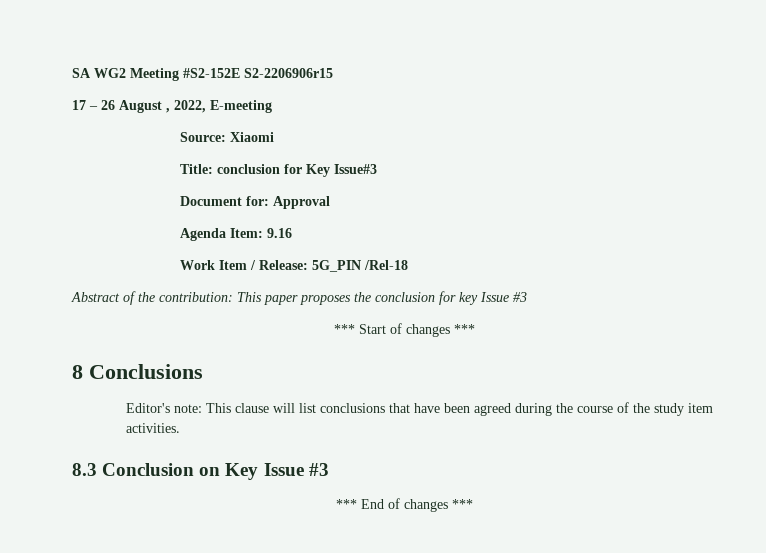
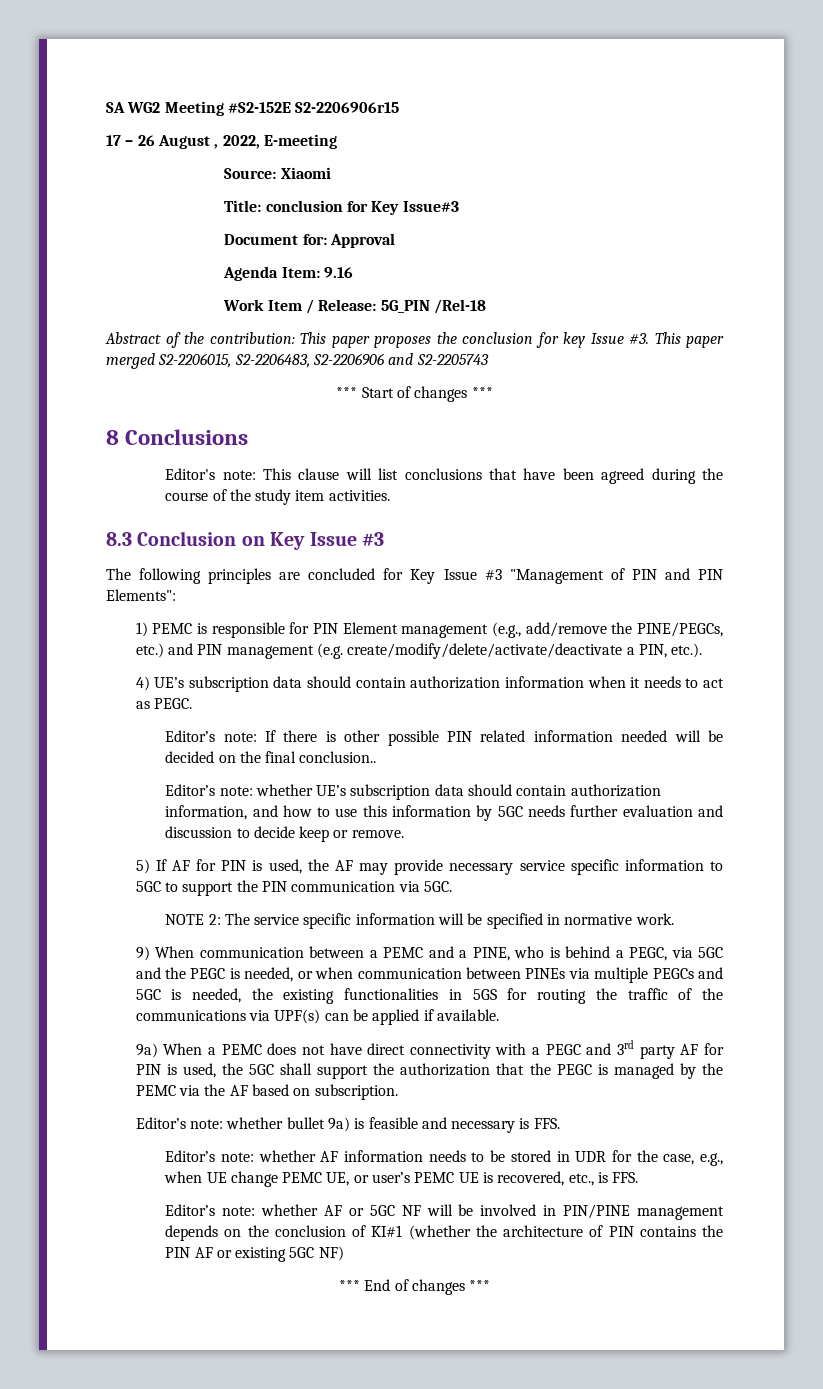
- Abstract of the contribution: This paper proposes the conclusion for key Issue #3
+ Abstract of the contribution: This paper proposes the conclusion for key Issue #3. This paper merged S2-2206015, S2-2206483, S2-2206906 and S2-2205743
+ The following principles are concluded for Key Issue #3 "Management of PIN and PIN Elements":
+ 1) PEMC is responsible for PIN Element management (e.g., add/remove the PINE/PEGCs, etc.) and PIN management (e.g. create/modify/delete/activate/deactivate a PIN, etc.).
+ 4) UE’s subscription data should contain authorization information when it needs to act as PEGC.
+ Editor’s note: If there is other possible PIN related information needed will be decided on the final conclusion..
+ Editor’s note: whether UE’s subscription data should contain authorization information, and how to use this information by 5GC needs further evaluation and discussion to decide keep or remove.
+ 5) If AF for PIN is used, the AF may provide necessary service specific information to 5GC to support the PIN communication via 5GC.
+ NOTE 2: The service specific information will be specified in normative work.
+ 9) When communication between a PEMC and a PINE, who is behind a PEGC, via 5GC and the PEGC is needed, or when communication between PINEs via multiple PEGCs and 5GC is needed, the existing functionalities in 5GS for routing the traffic of the communications via UPF(s) can be applied if available.
+ 9a) When a PEMC does not have direct connectivity with a PEGC and 3rd party AF for PIN is used, the 5GC shall support the authorization that the PEGC is managed by the PEMC via the AF based on subscription.
+ Editor’s note: whether bullet 9a) is feasible and necessary is FFS.
+ Editor’s note: whether AF information needs to be stored in UDR for the case, e.g., when UE change PEMC UE, or user’s PEMC UE is recovered, etc., is FFS.
+ Editor’s note: whether AF or 5GC NF will be involved in PIN/PINE management depends on the conclusion of KI#1 (whether the architecture of PIN contains the PIN AF or existing 5GC NF)

